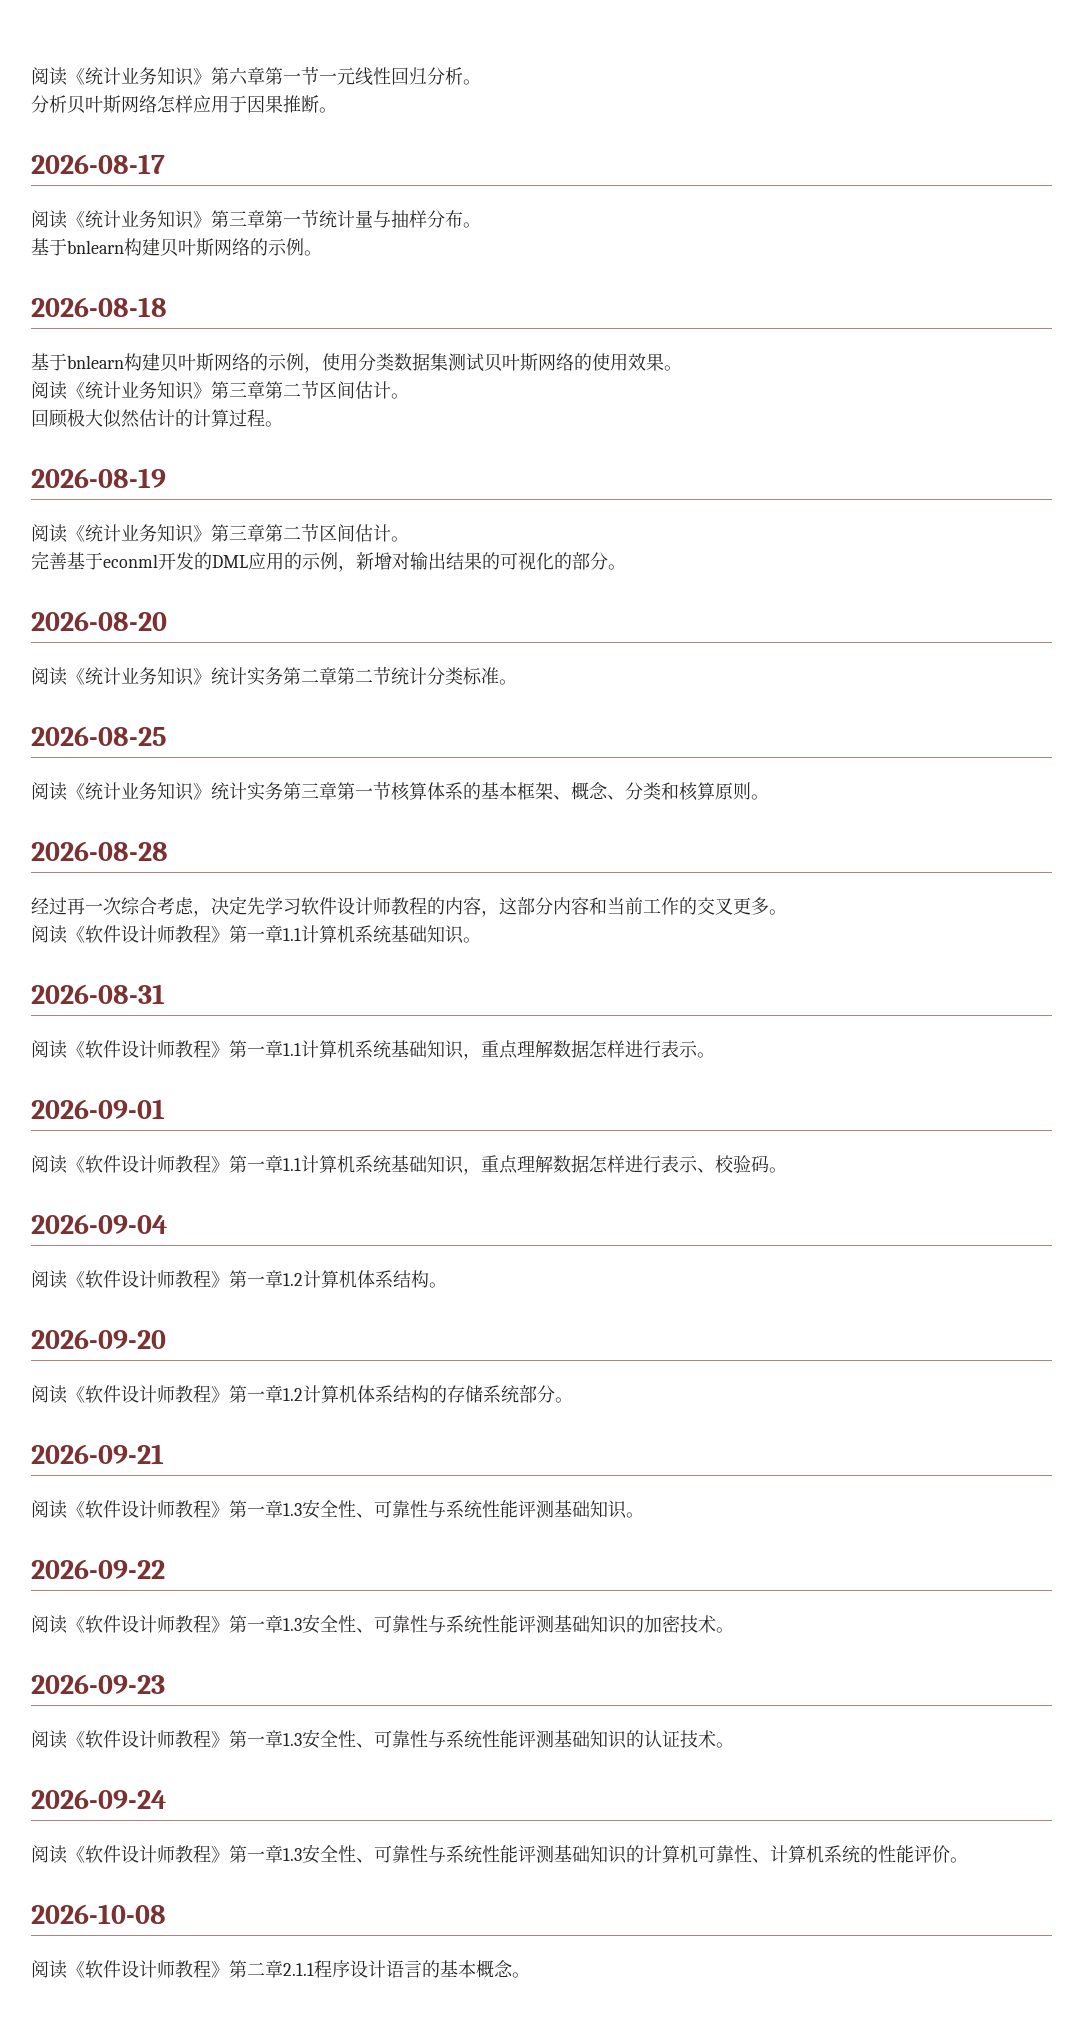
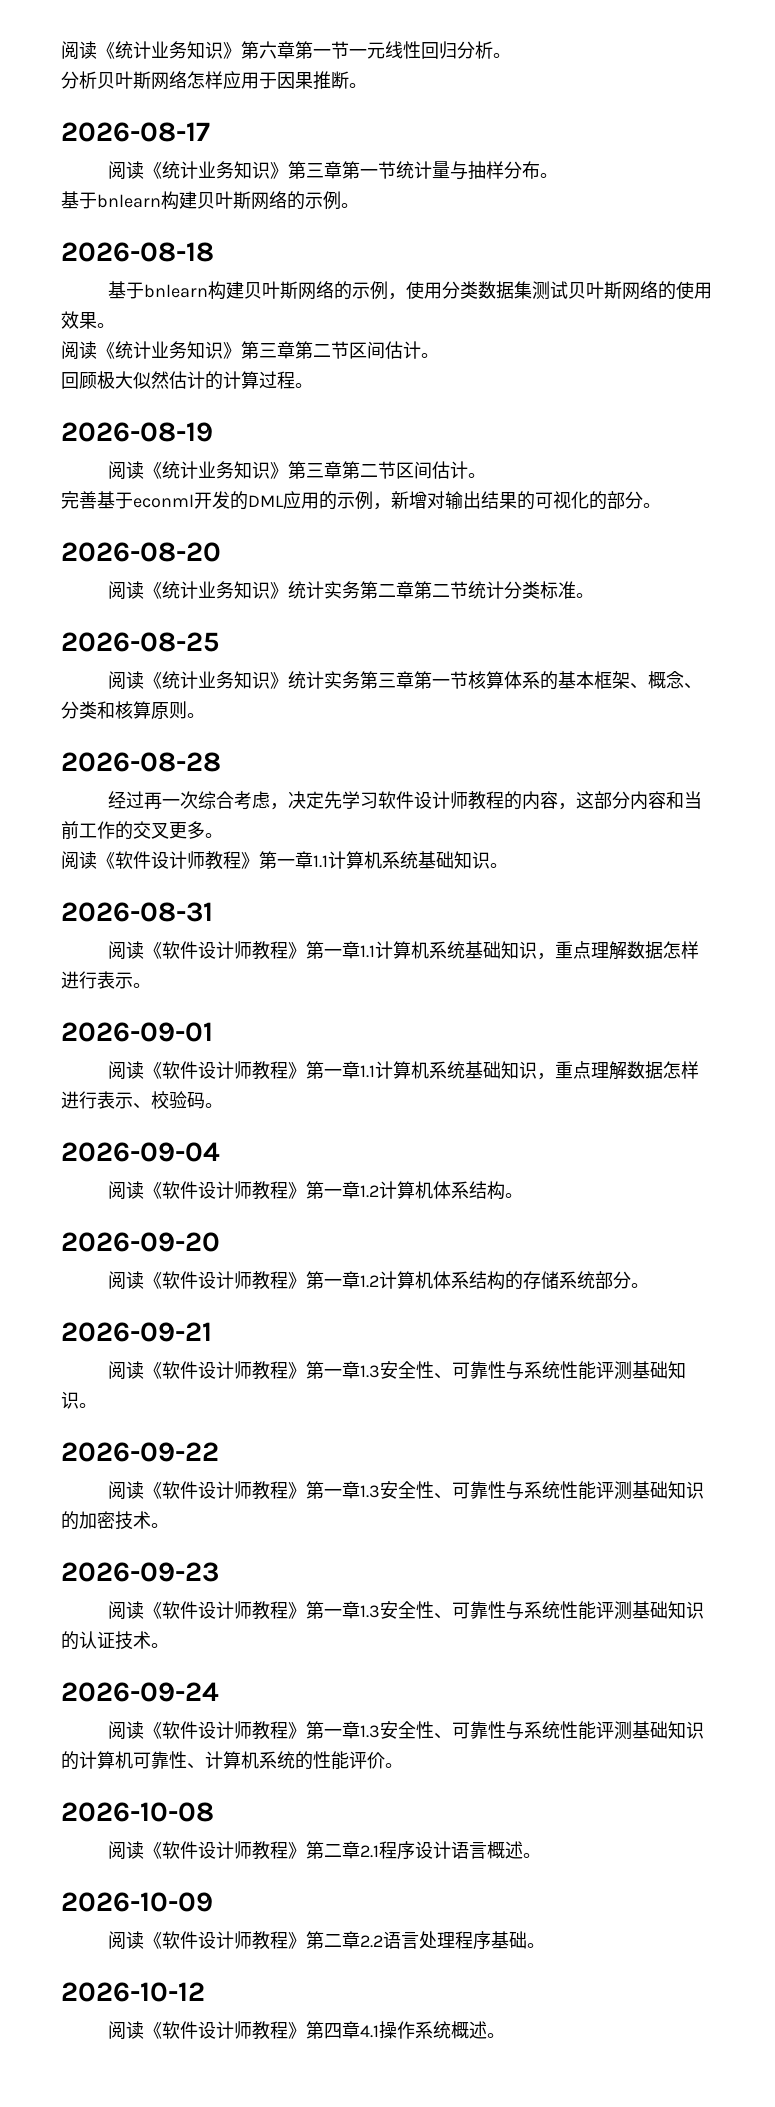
- 阅读《软件设计师教程》第二章2.1.1程序设计语言的基本概念。
+ 阅读《软件设计师教程》第二章2.1程序设计语言概述。
+ 2026-10-09
+ 阅读《软件设计师教程》第二章2.2语言处理程序基础。
+ 2026-10-12
+ 阅读《软件设计师教程》第四章4.1操作系统概述。

